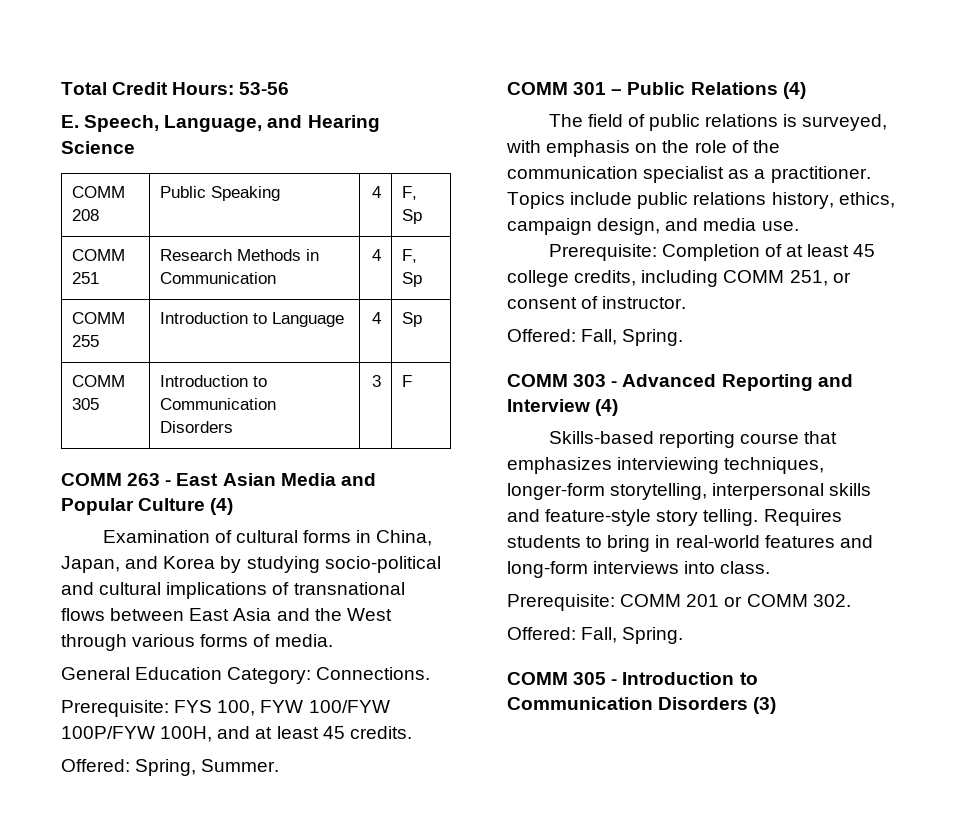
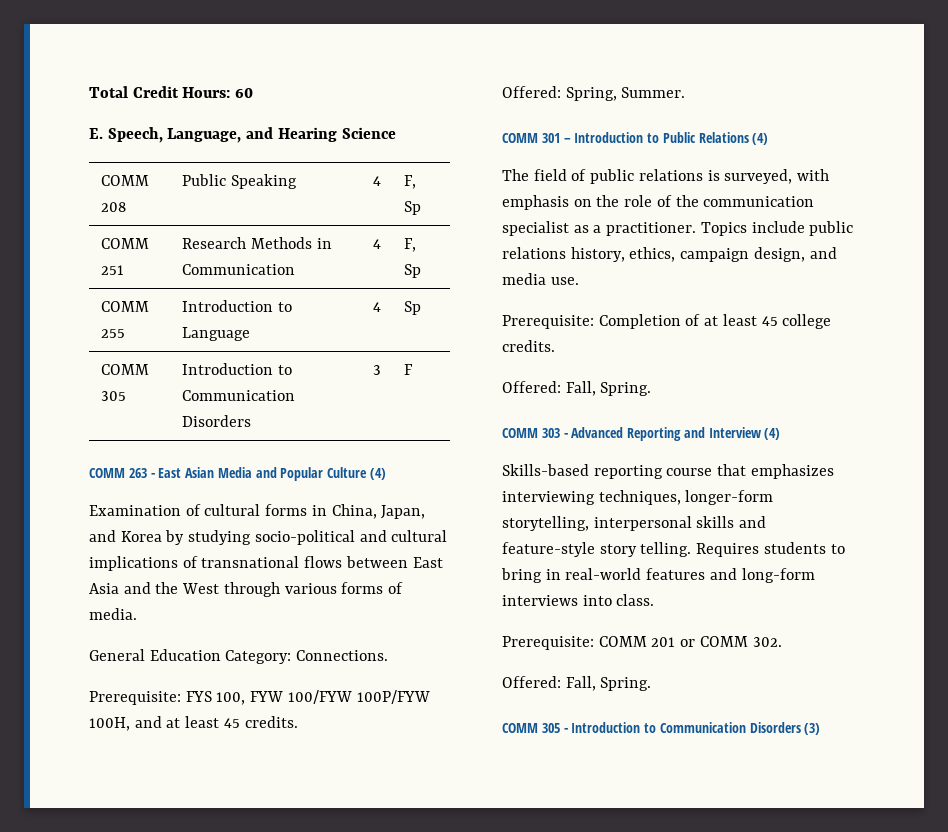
- Total Credit Hours: 53-56
+ Total Credit Hours: 60
- COMM 301 – Public Relations (4)
+ COMM 301 – Introduction to Public Relations (4)
- Prerequisite: Completion of at least 45 college credits, including COMM 251, or consent of instructor.
+ Prerequisite: Completion of at least 45 college credits.

